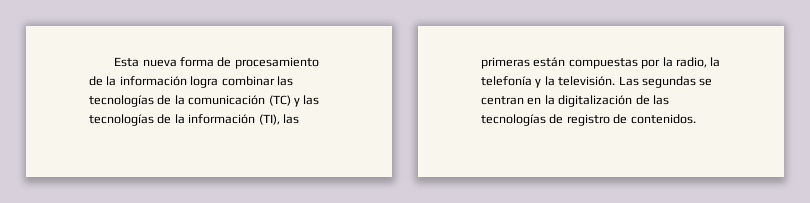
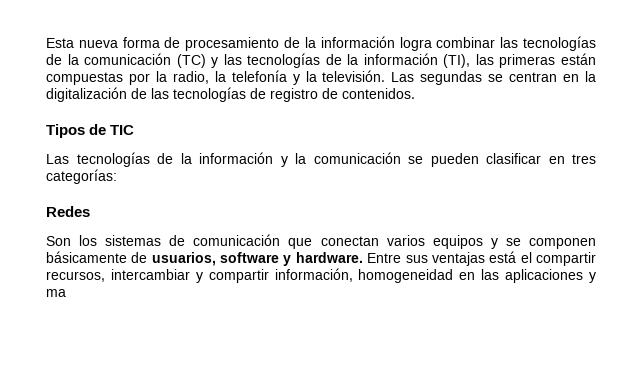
+ Tipos de TIC
+ Las tecnologías de la información y la comunicación se pueden clasificar en tres categorías:
+ Redes
+ Son los sistemas de comunicación que conectan varios equipos y se componen básicamente de usuarios, software y hardware. Entre sus ventajas está el compartir recursos, intercambiar y compartir información, homogeneidad en las aplicaciones y ma

